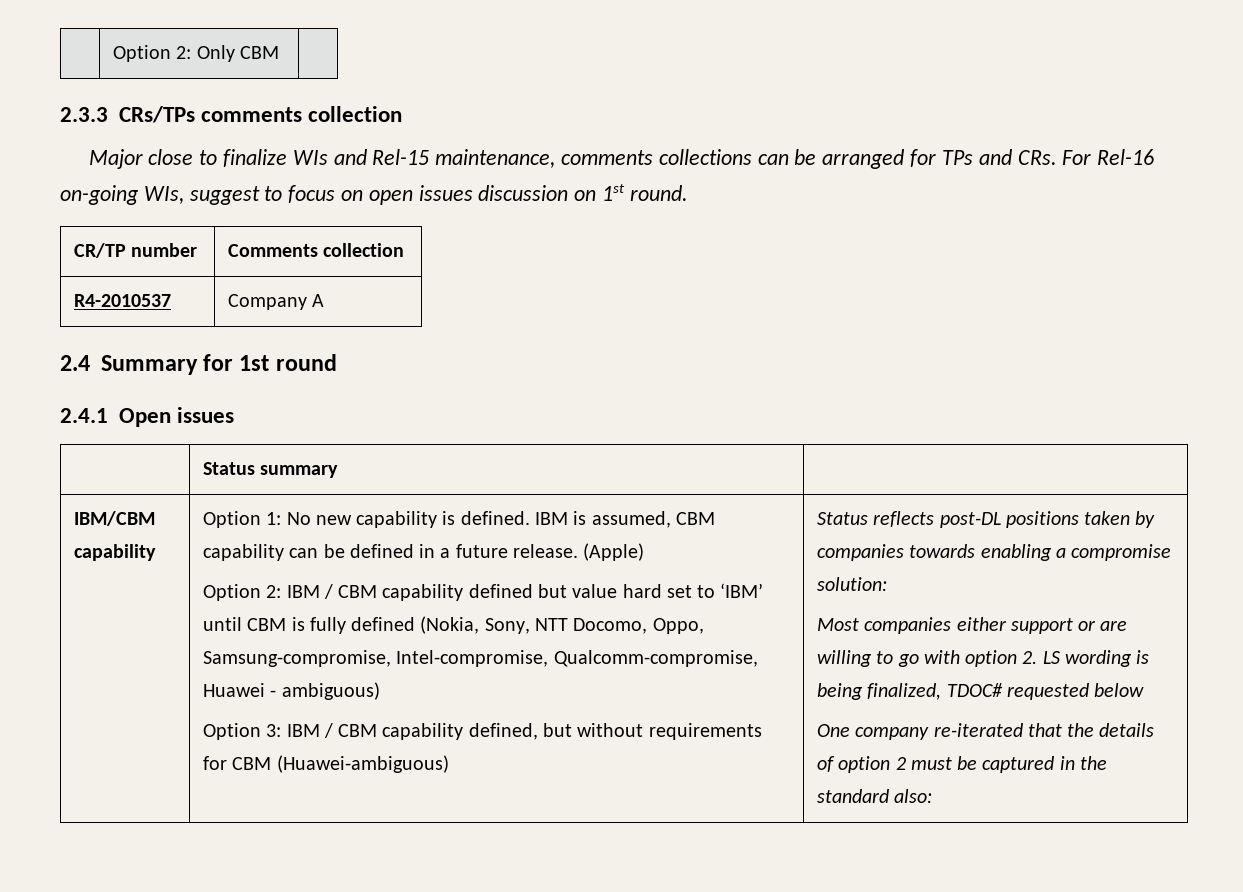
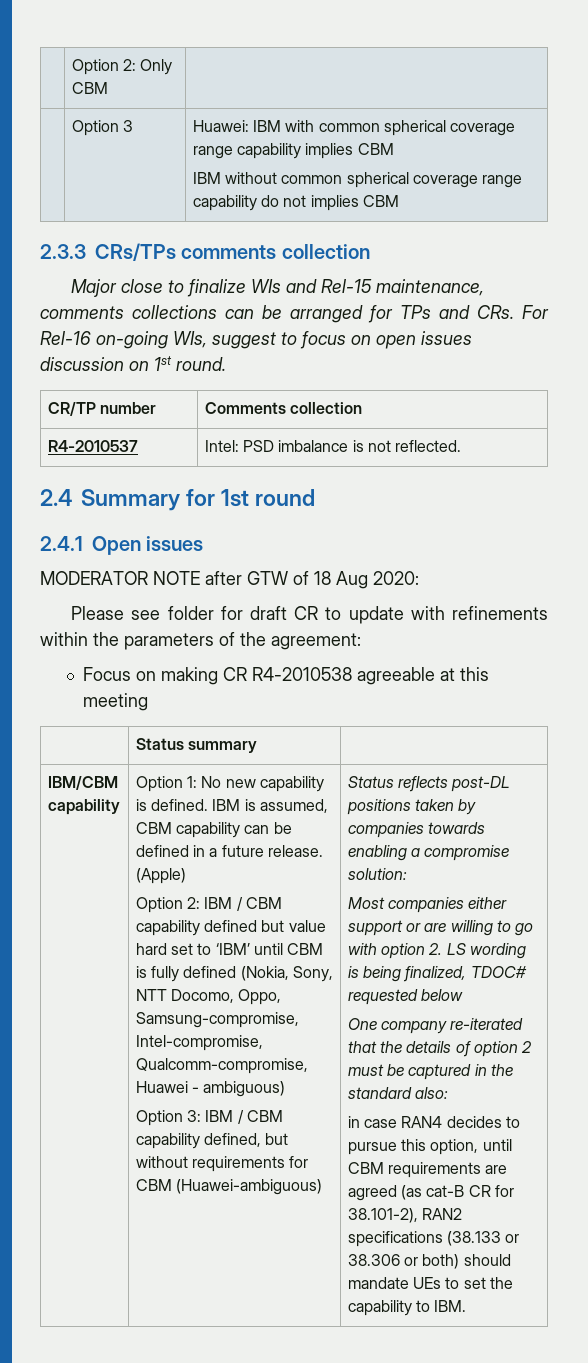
+ | Option 3 | Huawei: IBM with common spherical coverage range capability implies CBM
+ IBM without common spherical coverage range capability do not implies CBM
- R4-2010537 | Company A
+ R4-2010537 | Intel: PSD imbalance is not reflected.
+ MODERATOR NOTE after GTW of 18 Aug 2020:
+ Please see folder for draft CR to update with refinements within the parameters of the agreement:
+ Focus on making CR R4-2010538 agreeable at this meeting
+ in case RAN4 decides to pursue this option, until CBM requirements are agreed (as cat-B CR for 38.101-2), RAN2 specifications (38.133 or 38.306 or both) should mandate UEs to set the capability to IBM.

